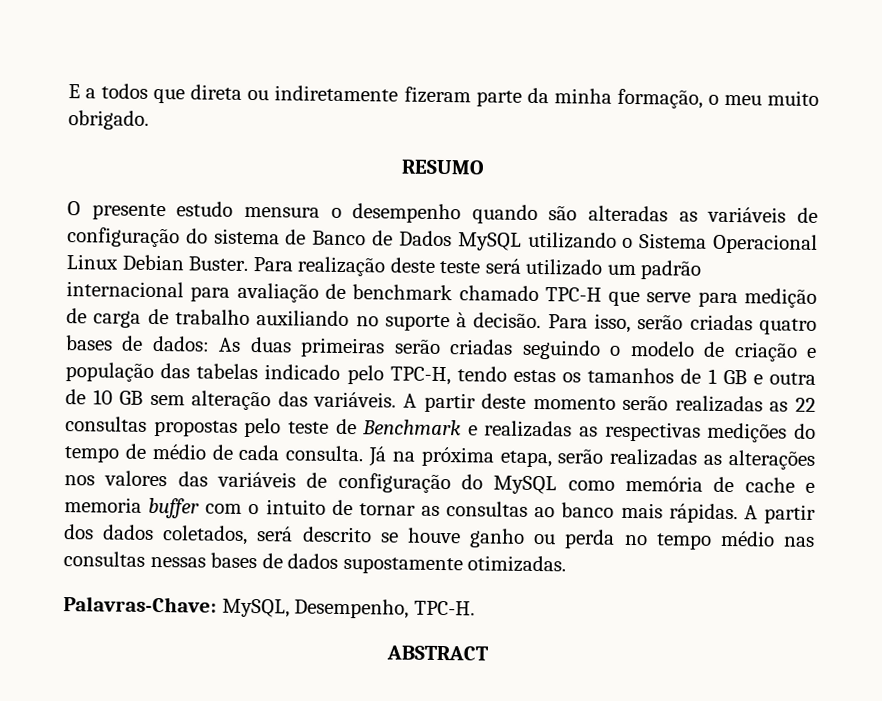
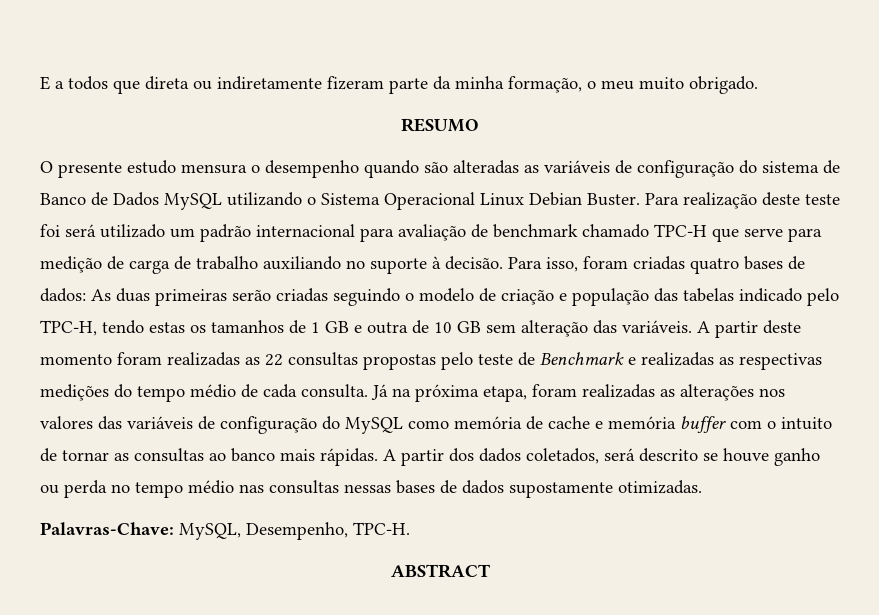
- Para realização deste teste será utilizado um padrão internacional para avaliação de benchmark chamado TPC-H que serve para medição de carga de trabalho auxiliando no suporte à decisão.
+ Para realização deste teste foi será utilizado um padrão internacional para avaliação de benchmark chamado TPC-H que serve para medição de carga de trabalho auxiliando no suporte à decisão.
- Para isso, serão criadas quatro bases de dados: As duas primeiras serão criadas seguindo o modelo de criação e população das tabelas indicado pelo TPC-H, tendo estas os tamanhos de 1 GB e outra de 10 GB sem alteração das variáveis.
+ Para isso, foram criadas quatro bases de dados: As duas primeiras serão criadas seguindo o modelo de criação e população das tabelas indicado pelo TPC-H, tendo estas os tamanhos de 1 GB e outra de 10 GB sem alteração das variáveis.
- A partir deste momento serão realizadas as 22 consultas propostas pelo teste de Benchmark e realizadas as respectivas medições do tempo de médio de cada consulta.
+ A partir deste momento foram realizadas as 22 consultas propostas pelo teste de Benchmark e realizadas as respectivas medições do tempo médio de cada consulta.
- Já na próxima etapa, serão realizadas as alterações nos valores das variáveis de configuração do MySQL como memória de cache e memoria buffer com o intuito de tornar as consultas ao banco mais rápidas.
+ Já na próxima etapa, foram realizadas as alterações nos valores das variáveis de configuração do MySQL como memória de cache e memória buffer com o intuito de tornar as consultas ao banco mais rápidas.

